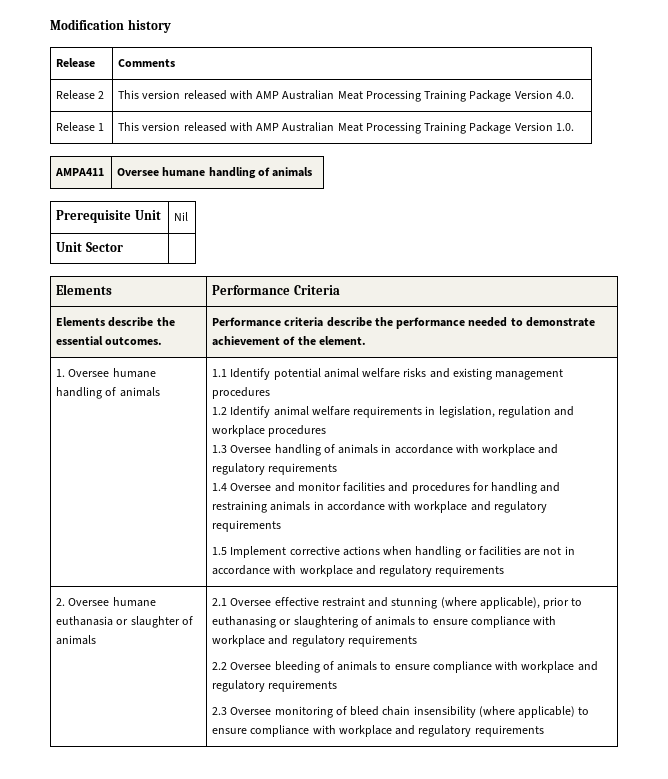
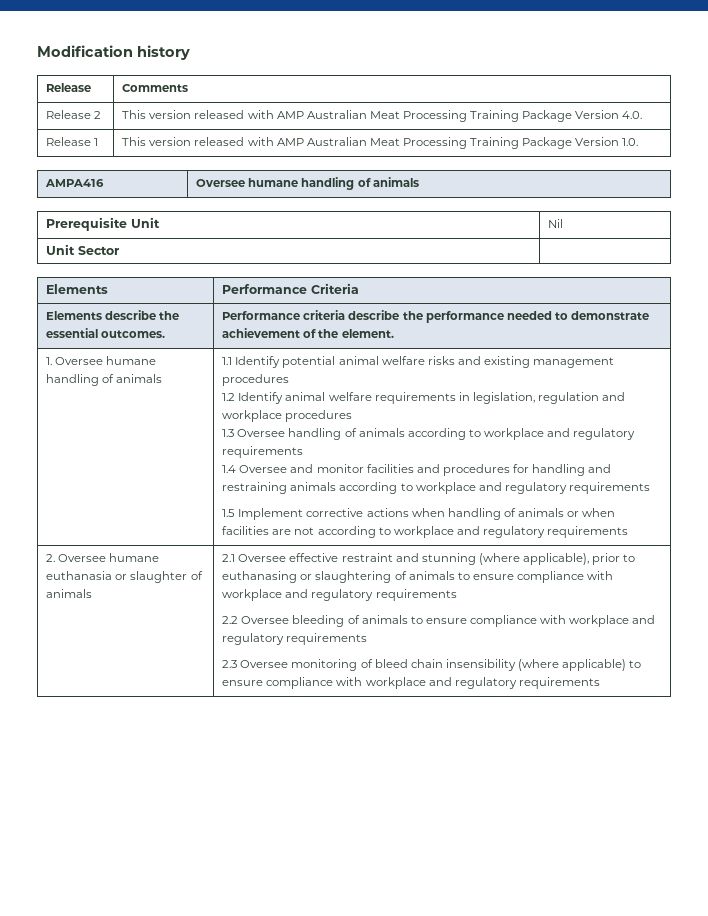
- AMPA411 | Oversee humane handling of animals
+ AMPA416 | Oversee humane handling of animals
- 1.3 Oversee handling of animals in accordance with workplace and regulatory requirements
+ 1.3 Oversee handling of animals according to workplace and regulatory requirements
- 1.4 Oversee and monitor facilities and procedures for handling and restraining animals in accordance with workplace and regulatory requirements
+ 1.4 Oversee and monitor facilities and procedures for handling and restraining animals according to workplace and regulatory requirements
- 1.5 Implement corrective actions when handling or facilities are not in accordance with workplace and regulatory requirements
+ 1.5 Implement corrective actions when handling of animals or when facilities are not according to workplace and regulatory requirements

